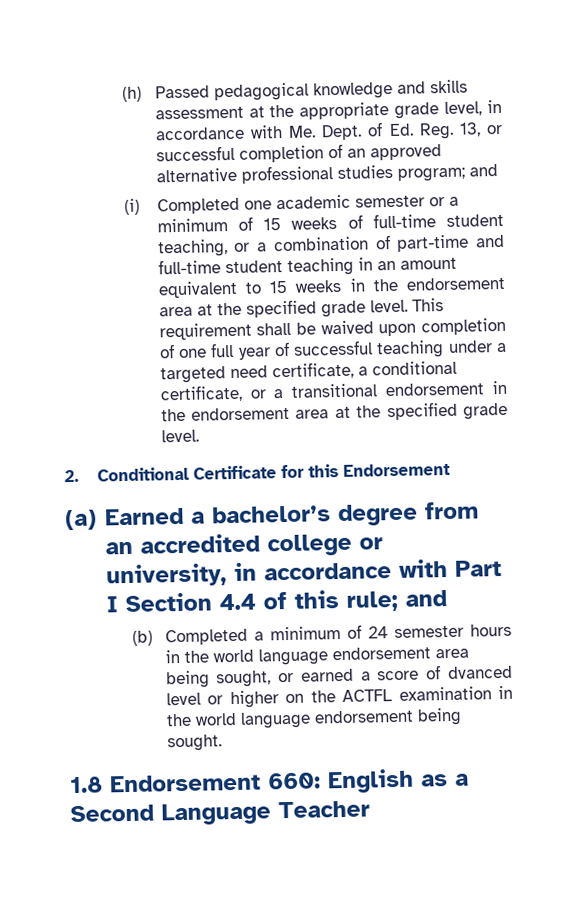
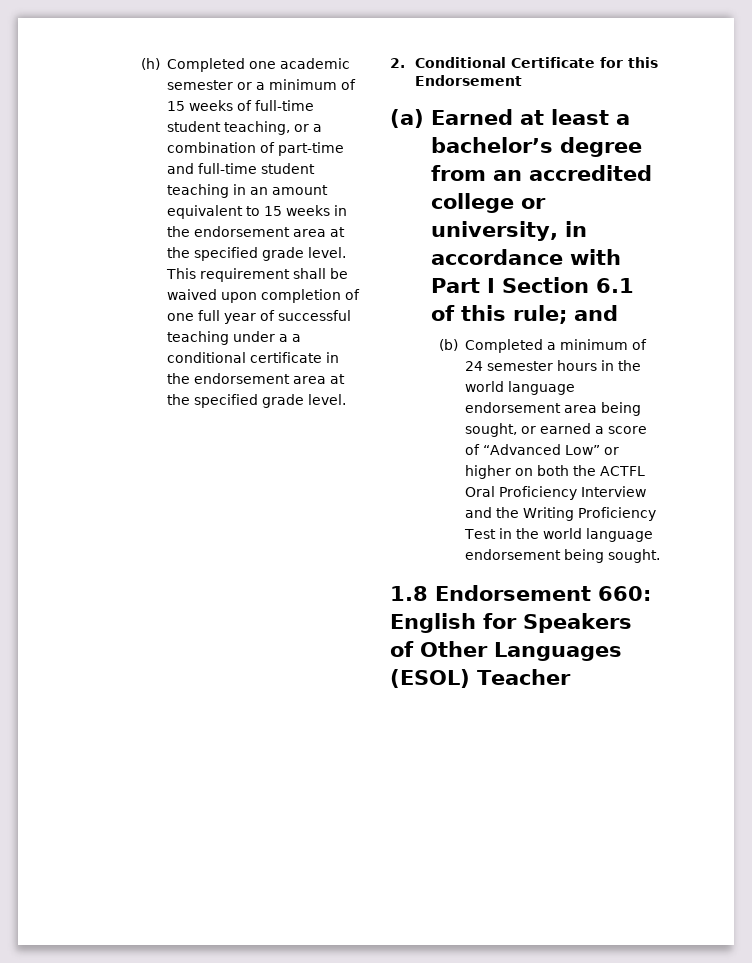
- (h) Passed pedagogical knowledge and skills assessment at the appropriate grade level, in accordance with Me. Dept. of Ed. Reg. 13, or successful completion of an approved alternative professional studies program; and
- (i) Completed one academic semester or a minimum of 15 weeks of full-time student teaching, or a combination of part-time and full-time student teaching in an amount equivalent to 15 weeks in the endorsement area at the specified grade level.
+ (h) Completed one academic semester or a minimum of 15 weeks of full-time student teaching, or a combination of part-time and full-time student teaching in an amount equivalent to 15 weeks in the endorsement area at the specified grade level.
- This requirement shall be waived upon completion of one full year of successful teaching under a targeted need certificate, a conditional certificate, or a transitional endorsement in the endorsement area at the specified grade level.
+ This requirement shall be waived upon completion of one full year of successful teaching under a a conditional certificate in the endorsement area at the specified grade level.
- (a) Earned a bachelor’s degree from an accredited college or university, in accordance with Part I Section 4.4 of this rule; and
+ (a) Earned at least a bachelor’s degree from an accredited college or university, in accordance with Part I Section 6.1 of this rule; and
- (b) Completed a minimum of 24 semester hours in the world language endorsement area being sought, or earned a score of dvanced level or higher on the ACTFL examination in the world language endorsement being sought.
+ (b) Completed a minimum of 24 semester hours in the world language endorsement area being sought, or earned a score of “Advanced Low” or higher on both the ACTFL Oral Proficiency Interview and the Writing Proficiency Test in the world language endorsement being sought.
- 1.8 Endorsement 660: English as a Second Language Teacher
+ 1.8 Endorsement 660: English for Speakers of Other Languages (ESOL) Teacher

